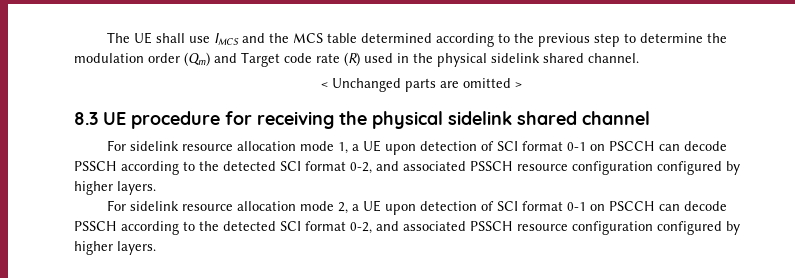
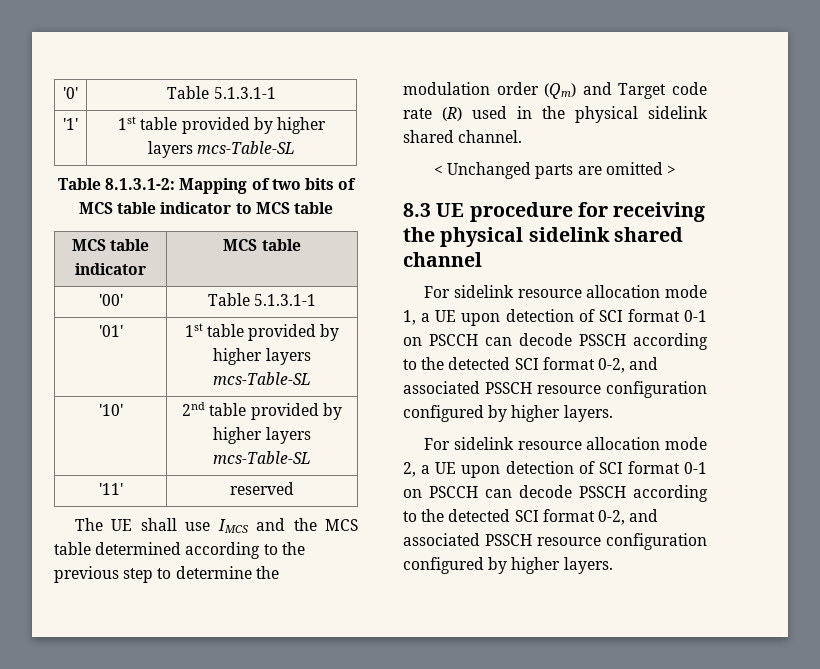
+ '0' | Table 5.1.3.1-1
+ '1' | 1st table provided by higher layers mcs-Table-SL
+ Table 8.1.3.1-2: Mapping of two bits of MCS table indicator to MCS table
+ MCS table indicator | MCS table
+ '00' | Table 5.1.3.1-1
+ '01' | 1st table provided by higher layers mcs-Table-SL
+ '10' | 2nd table provided by higher layers mcs-Table-SL
+ '11' | reserved

